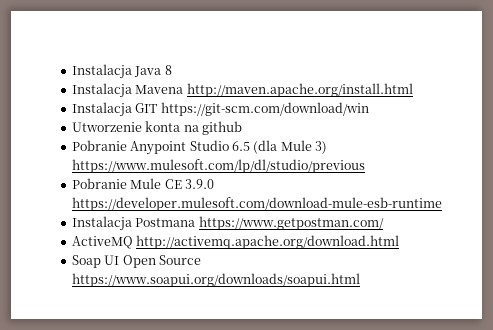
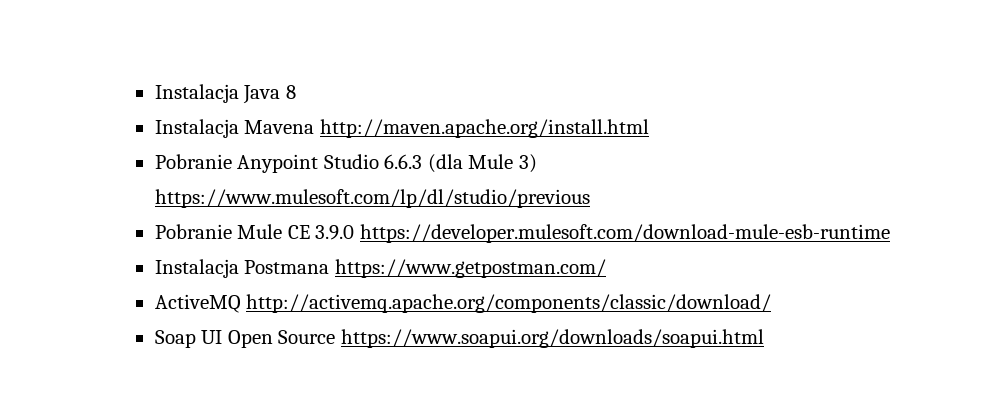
- Instalacja GIT https://git-scm.com/download/win
- Utworzenie konta na github
- Pobranie Anypoint Studio 6.5 (dla Mule 3) https://www.mulesoft.com/lp/dl/studio/previous
+ Pobranie Anypoint Studio 6.6.3 (dla Mule 3) https://www.mulesoft.com/lp/dl/studio/previous
- ActiveMQ http://activemq.apache.org/download.html
+ ActiveMQ http://activemq.apache.org/components/classic/download/

